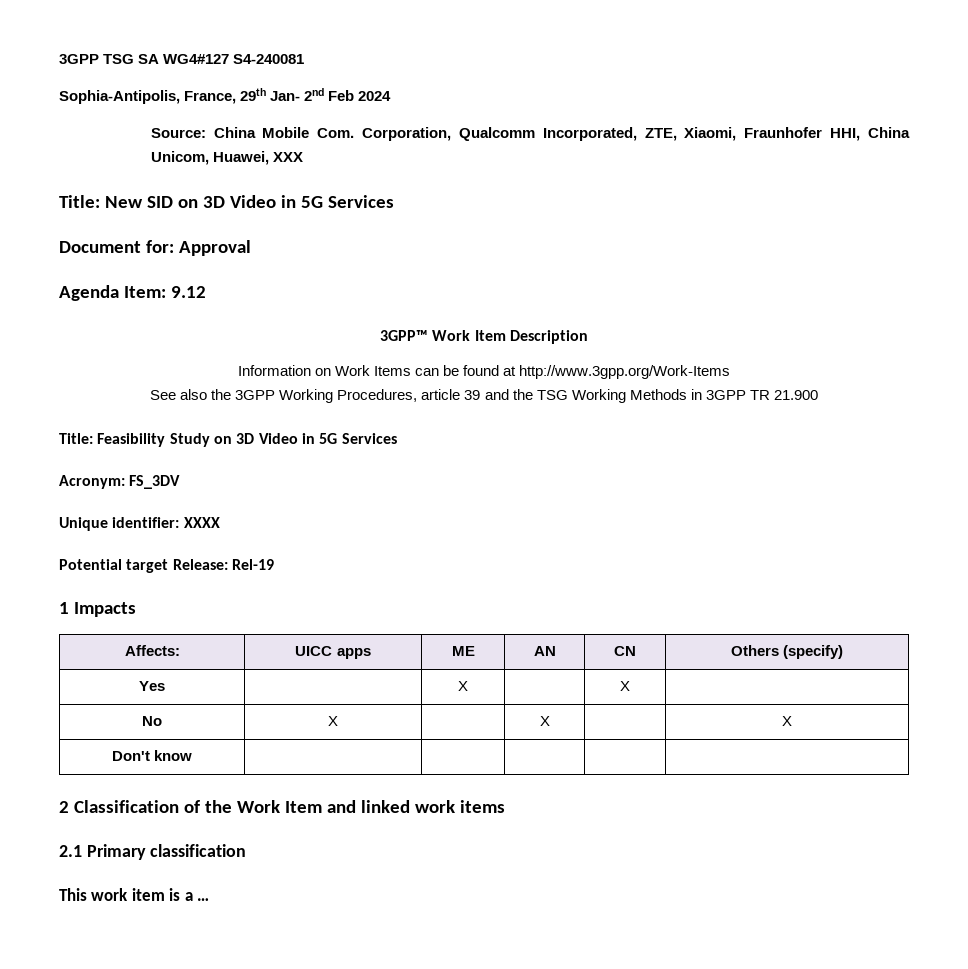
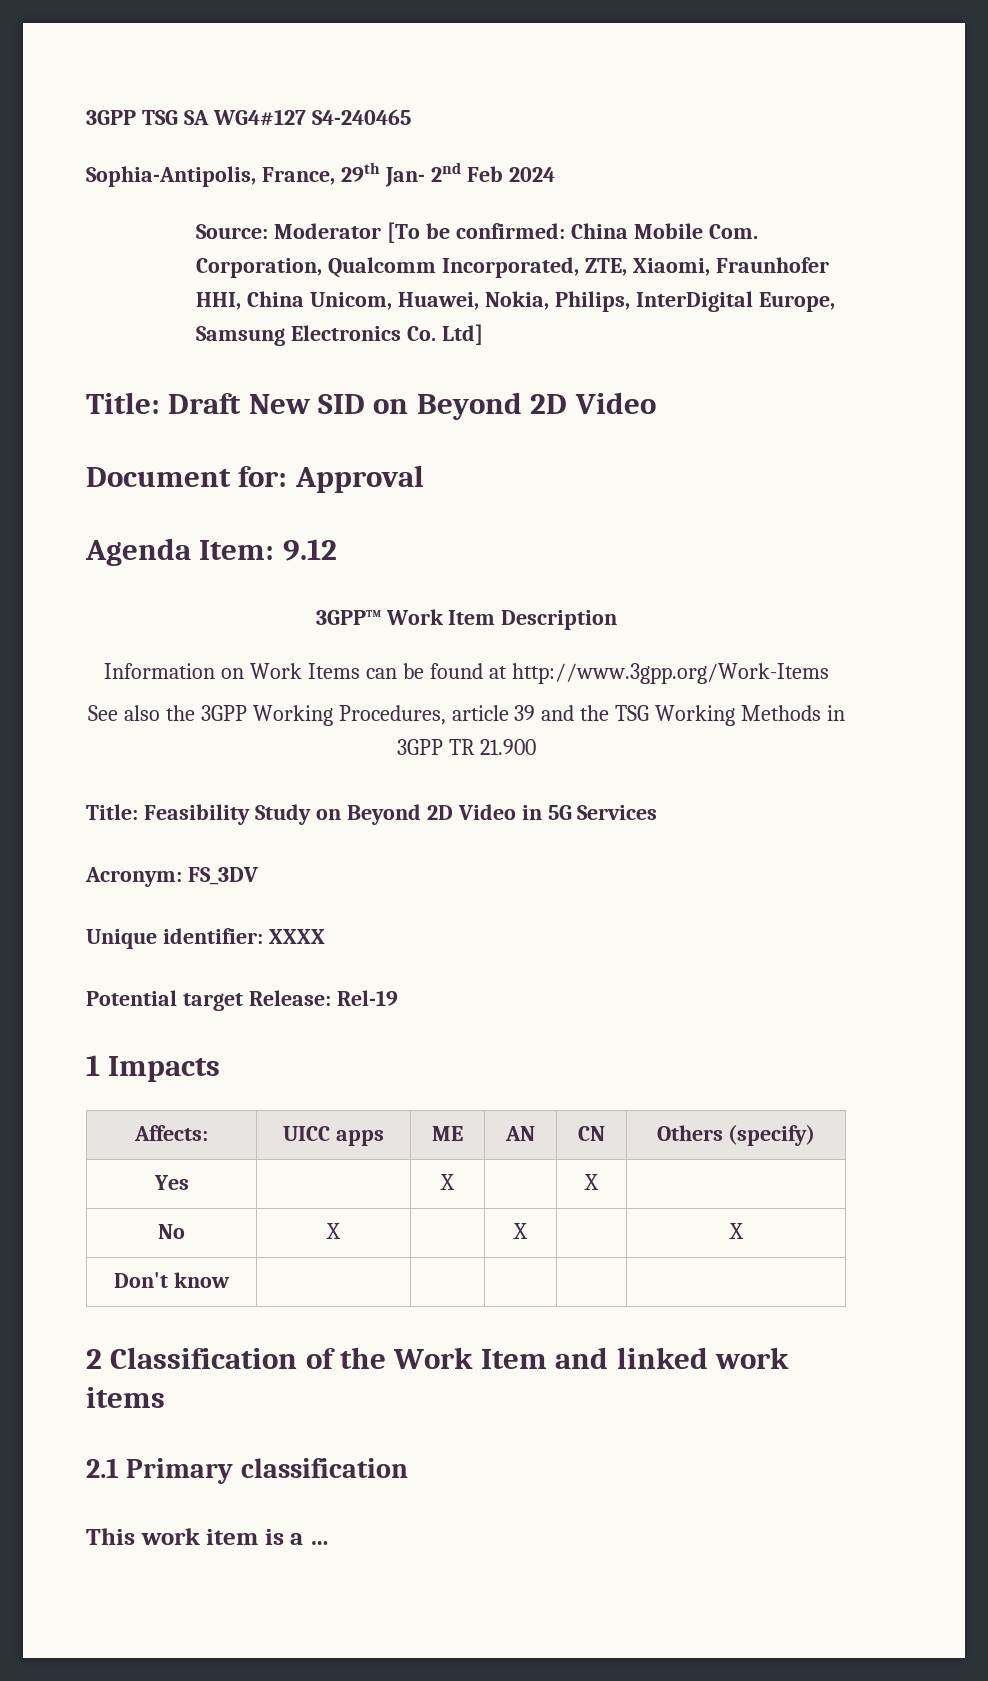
- 3GPP TSG SA WG4#127 S4-240081
+ 3GPP TSG SA WG4#127 S4-240465
- Source: China Mobile Com. Corporation, Qualcomm Incorporated, ZTE, Xiaomi, Fraunhofer HHI, China Unicom, Huawei, XXX
- Title: New SID on 3D Video in 5G Services
+ Source: Moderator [To be confirmed: China Mobile Com. Corporation, Qualcomm Incorporated, ZTE, Xiaomi, Fraunhofer HHI, China Unicom, Huawei, Nokia, Philips, InterDigital Europe, Samsung Electronics Co. Ltd]
+ Title: Draft New SID on Beyond 2D Video
- Title: Feasibility Study on 3D Video in 5G Services
+ Title: Feasibility Study on Beyond 2D Video in 5G Services

